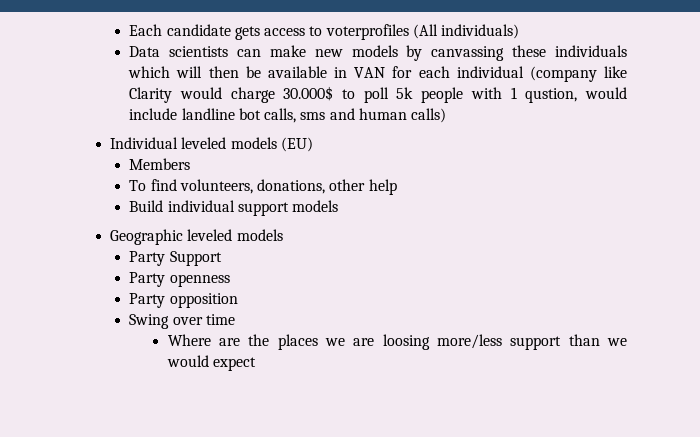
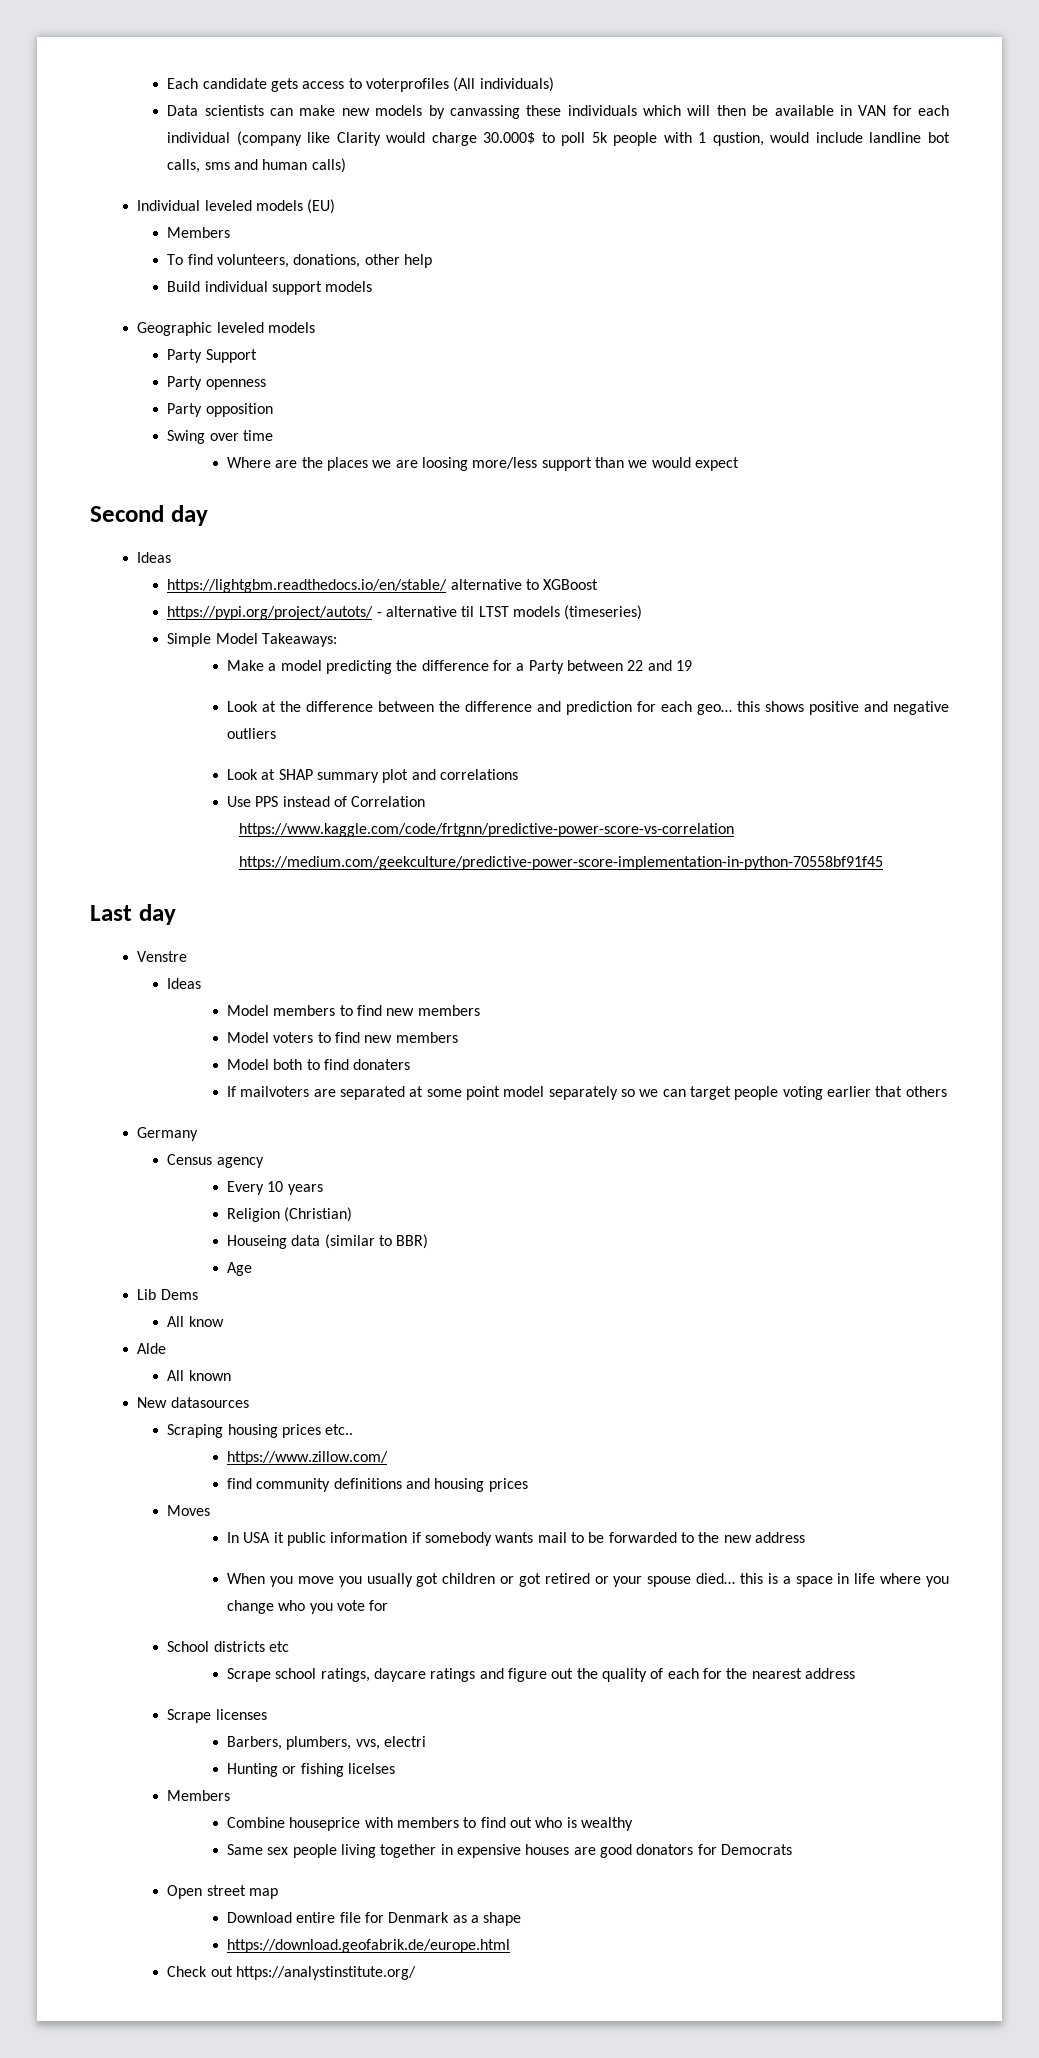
+ Second day
+ Ideas
+ https://lightgbm.readthedocs.io/en/stable/ alternative to XGBoost
+ https://pypi.org/project/autots/ - alternative til LTST models (timeseries)
+ Simple Model Takeaways:
+ Make a model predicting the difference for a Party between 22 and 19
+ Look at the difference between the difference and prediction for each geo… this shows positive and negative outliers
+ Look at SHAP summary plot and correlations
+ Use PPS instead of Correlation
+ https://www.kaggle.com/code/frtgnn/predictive-power-score-vs-correlation
+ https://medium.com/geekculture/predictive-power-score-implementation-in-python-70558bf91f45
+ Last day
+ Venstre
+ Ideas
+ Model members to find new members
+ Model voters to find new members
+ Model both to find donaters
+ If mailvoters are separated at some point model separately so we can target people voting earlier that others
+ Germany
+ Census agency
+ Every 10 years
+ Religion (Christian)
+ Houseing data (similar to BBR)
+ Age
+ Lib Dems
+ All know
+ Alde
+ All known
+ New datasources
+ Scraping housing prices etc..
+ https://www.zillow.com/
+ find community definitions and housing prices
+ Moves
+ In USA it public information if somebody wants mail to be forwarded to the new address
+ When you move you usually got children or got retired or your spouse died… this is a space in life where you change who you vote for
+ School districts etc
+ Scrape school ratings, daycare ratings and figure out the quality of each for the nearest address
+ Scrape licenses
+ Barbers, plumbers, vvs, electri
+ Hunting or fishing licelses
+ Members
+ Combine houseprice with members to find out who is wealthy
+ Same sex people living together in expensive houses are good donators for Democrats
+ Open street map
+ Download entire file for Denmark as a shape
+ https://download.geofabrik.de/europe.html
+ Check out https://analystinstitute.org/

